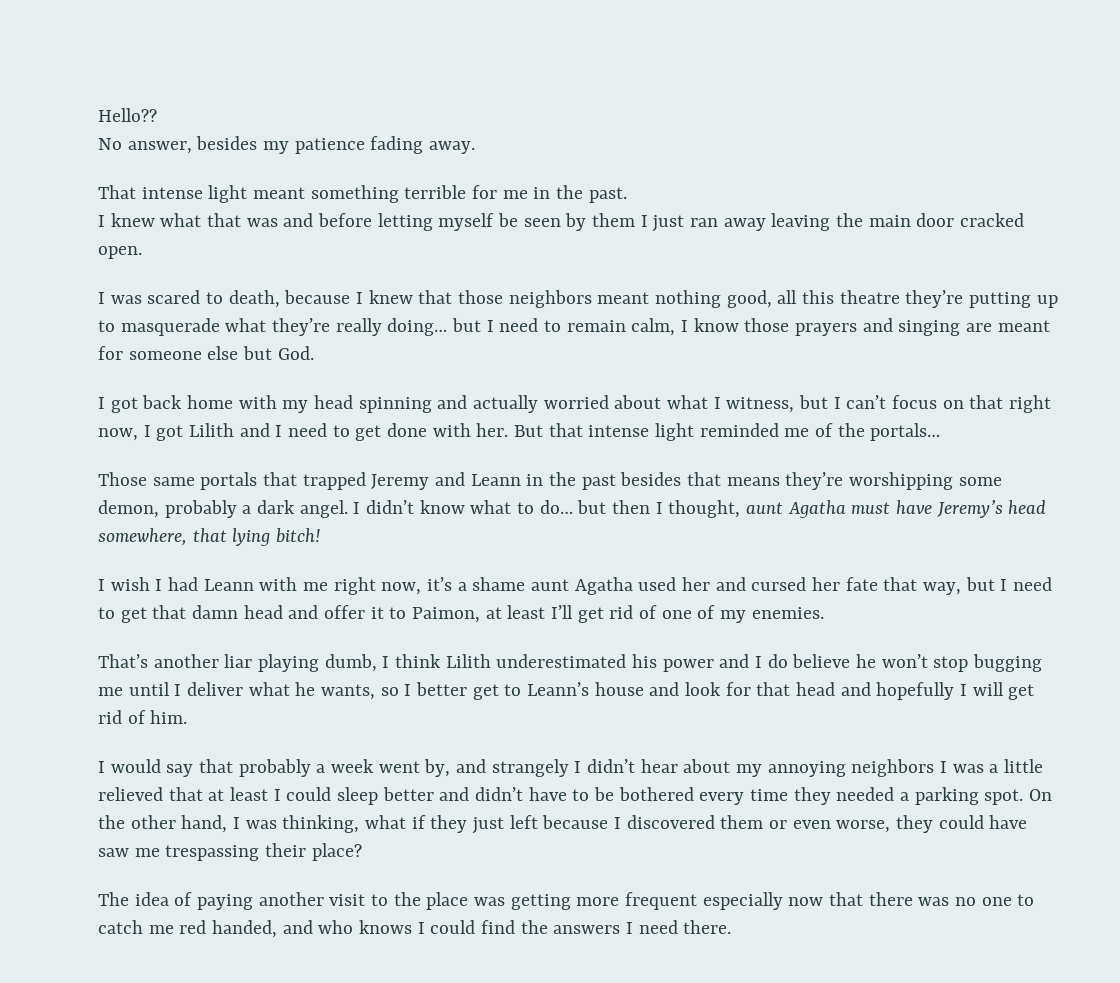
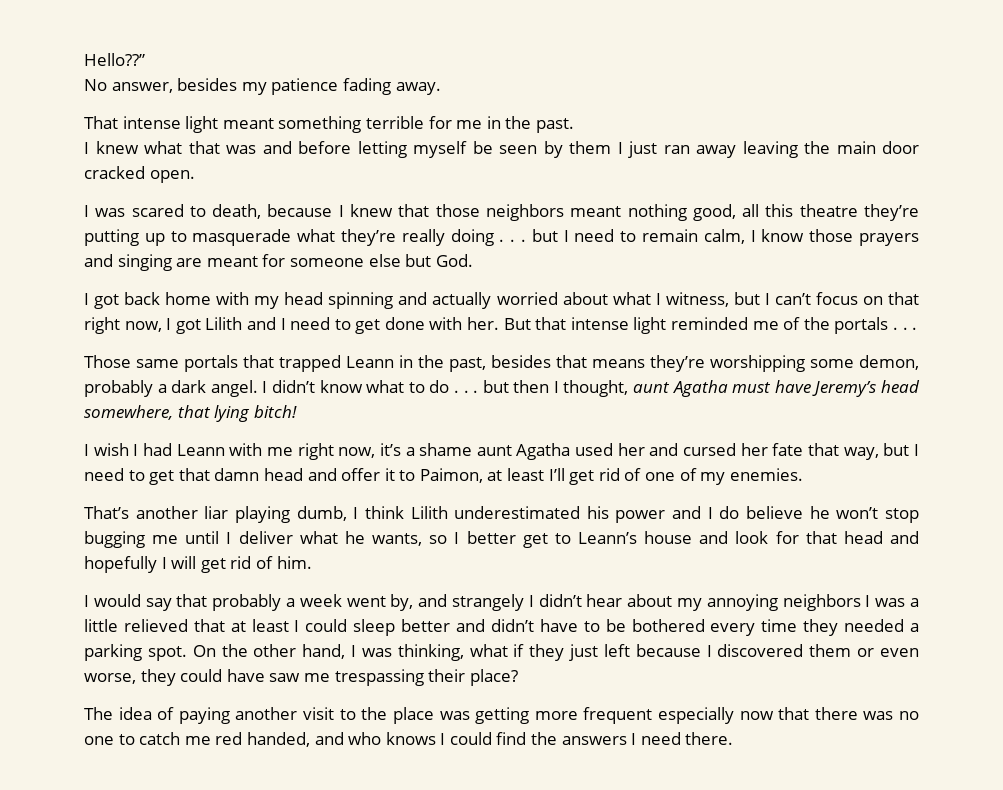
- Hello??
+ Hello??”
- I was scared to death, because I knew that those neighbors meant nothing good, all this theatre they’re putting up to masquerade what they’re really doing… but I need to remain calm, I know those prayers and singing are meant for someone else but God.
+ I was scared to death, because I knew that those neighbors meant nothing good, all this theatre they’re putting up to masquerade what they’re really doing . . . but I need to remain calm, I know those prayers and singing are meant for someone else but God.
- But that intense light reminded me of the portals…
+ But that intense light reminded me of the portals . . .
- Those same portals that trapped Jeremy and Leann in the past besides that means they’re worshipping some demon, probably a dark angel.
+ Those same portals that trapped Leann in the past, besides that means they’re worshipping some demon, probably a dark angel.
- I didn’t know what to do… but then I thought, aunt Agatha must have Jeremy’s head somewhere, that lying bitch!
+ I didn’t know what to do . . . but then I thought, aunt Agatha must have Jeremy’s head somewhere, that lying bitch!

